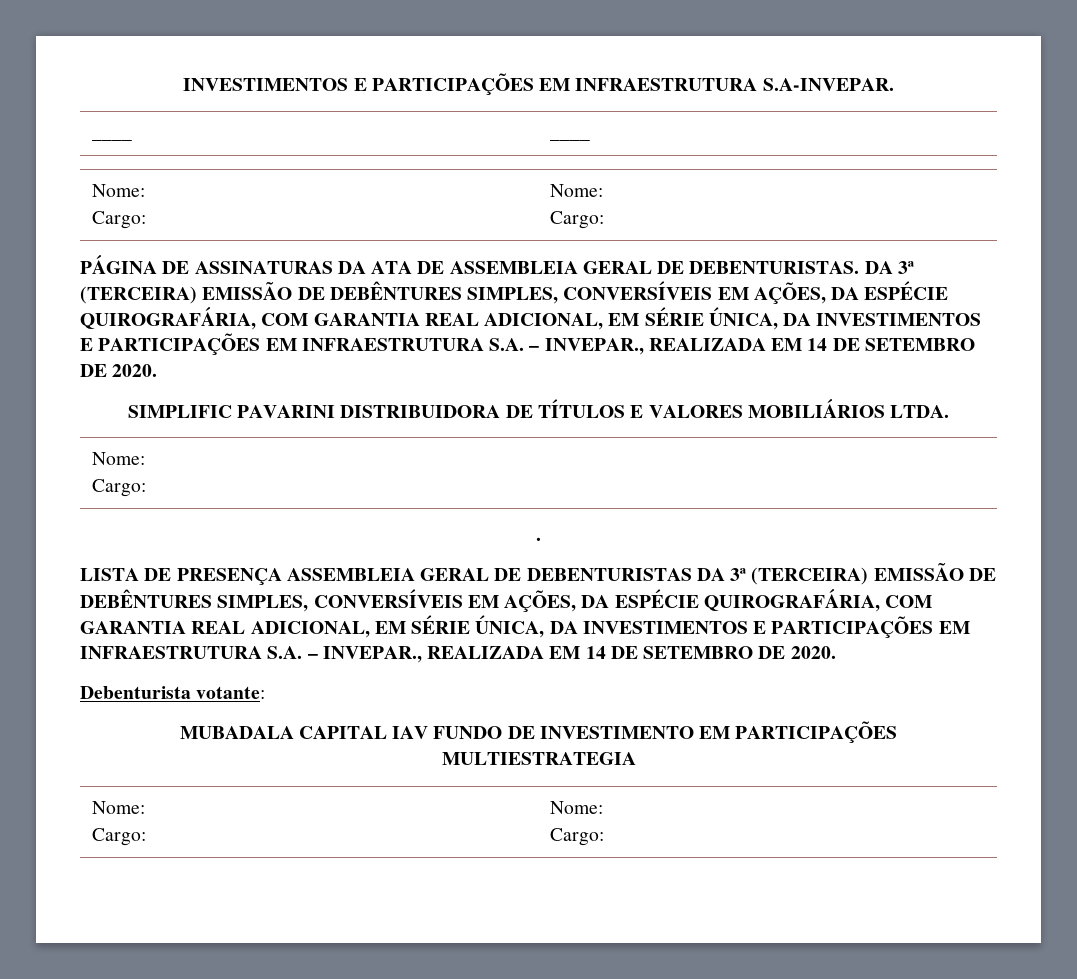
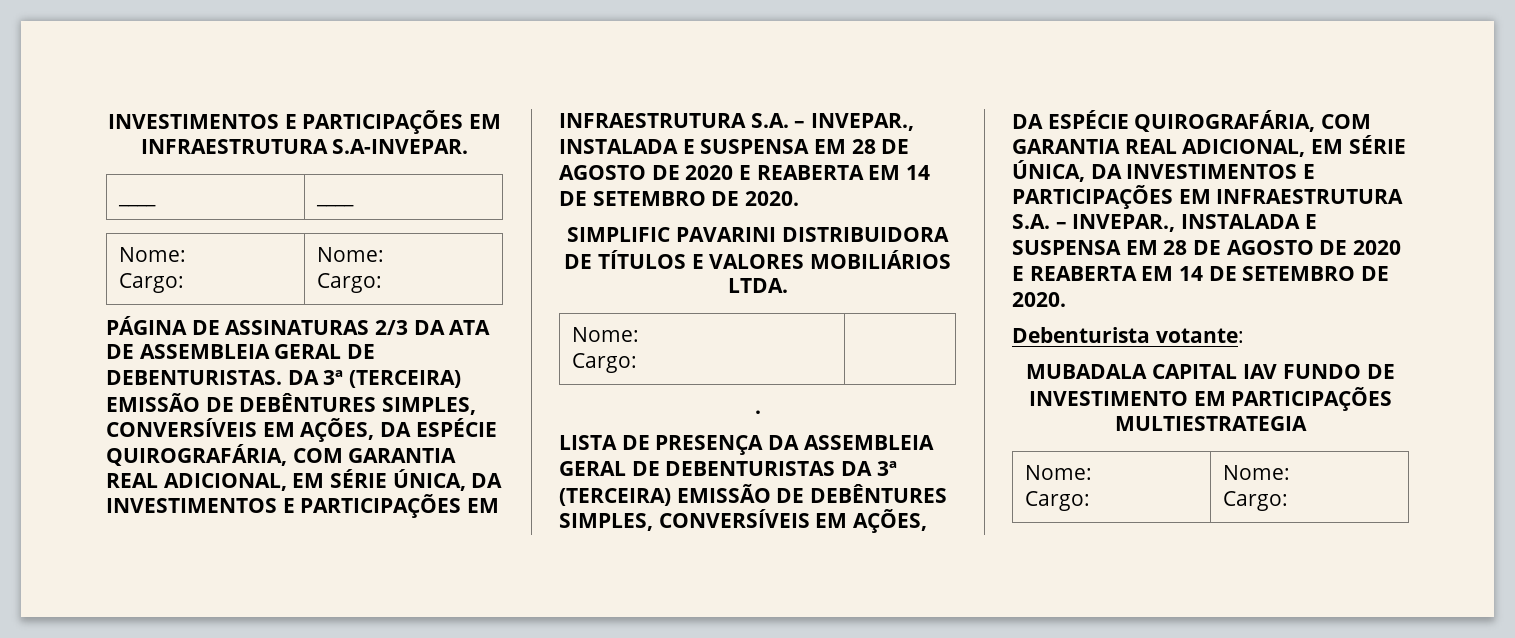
- PÁGINA DE ASSINATURAS DA ATA DE ASSEMBLEIA GERAL DE DEBENTURISTAS. DA 3ª (TERCEIRA) EMISSÃO DE DEBÊNTURES SIMPLES, CONVERSÍVEIS EM AÇÕES, DA ESPÉCIE QUIROGRAFÁRIA, COM GARANTIA REAL ADICIONAL, EM SÉRIE ÚNICA, DA INVESTIMENTOS E PARTICIPAÇÕES EM INFRAESTRUTURA S.A. – INVEPAR., REALIZADA EM 14 DE SETEMBRO DE 2020.
+ PÁGINA DE ASSINATURAS 2/3 DA ATA DE ASSEMBLEIA GERAL DE DEBENTURISTAS. DA 3ª (TERCEIRA) EMISSÃO DE DEBÊNTURES SIMPLES, CONVERSÍVEIS EM AÇÕES, DA ESPÉCIE QUIROGRAFÁRIA, COM GARANTIA REAL ADICIONAL, EM SÉRIE ÚNICA, DA INVESTIMENTOS E PARTICIPAÇÕES EM INFRAESTRUTURA S.A. – INVEPAR., INSTALADA E SUSPENSA EM 28 DE AGOSTO DE 2020 E REABERTA EM 14 DE SETEMBRO DE 2020.
- LISTA DE PRESENÇA ASSEMBLEIA GERAL DE DEBENTURISTAS DA 3ª (TERCEIRA) EMISSÃO DE DEBÊNTURES SIMPLES, CONVERSÍVEIS EM AÇÕES, DA ESPÉCIE QUIROGRAFÁRIA, COM GARANTIA REAL ADICIONAL, EM SÉRIE ÚNICA, DA INVESTIMENTOS E PARTICIPAÇÕES EM INFRAESTRUTURA S.A. – INVEPAR., REALIZADA EM 14 DE SETEMBRO DE 2020.
+ LISTA DE PRESENÇA DA ASSEMBLEIA GERAL DE DEBENTURISTAS DA 3ª (TERCEIRA) EMISSÃO DE DEBÊNTURES SIMPLES, CONVERSÍVEIS EM AÇÕES, DA ESPÉCIE QUIROGRAFÁRIA, COM GARANTIA REAL ADICIONAL, EM SÉRIE ÚNICA, DA INVESTIMENTOS E PARTICIPAÇÕES EM INFRAESTRUTURA S.A. – INVEPAR., INSTALADA E SUSPENSA EM 28 DE AGOSTO DE 2020 E REABERTA EM 14 DE SETEMBRO DE 2020.

